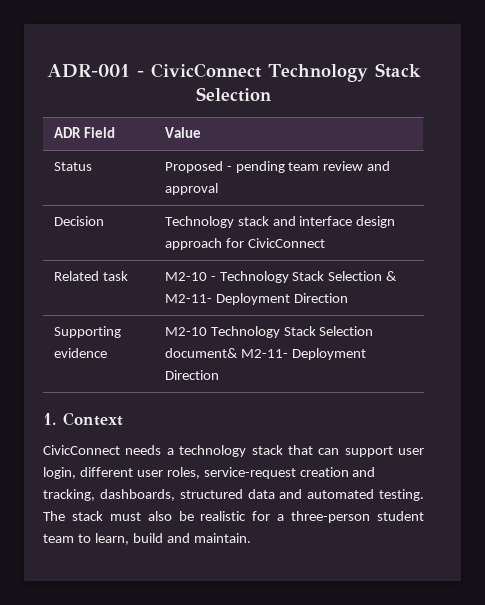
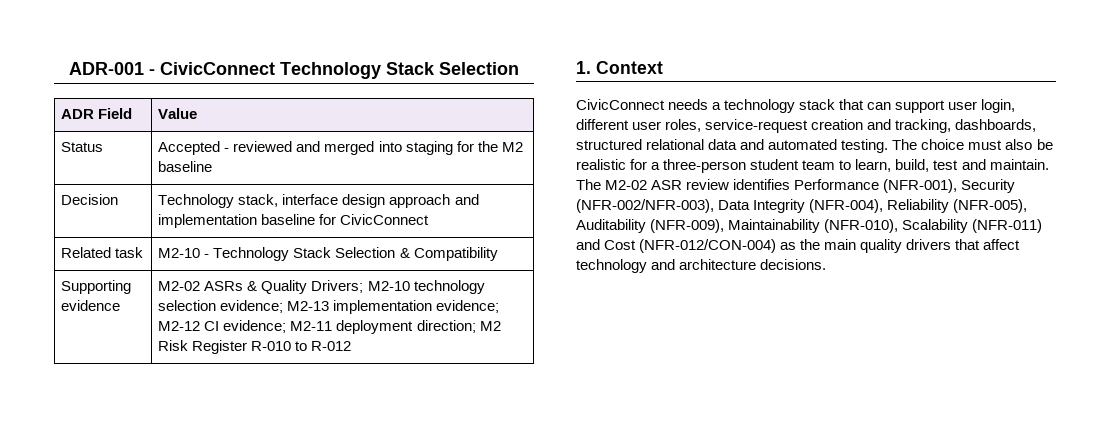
- Status | Proposed - pending team review and approval
+ Status | Accepted - reviewed and merged into staging for the M2 baseline
- Decision | Technology stack and interface design approach for CivicConnect
+ Decision | Technology stack, interface design approach and implementation baseline for CivicConnect
- Related task | M2-10 - Technology Stack Selection & M2-11- Deployment Direction
+ Related task | M2-10 - Technology Stack Selection & Compatibility
- Supporting evidence | M2-10 Technology Stack Selection document& M2-11- Deployment Direction
+ Supporting evidence | M2-02 ASRs & Quality Drivers; M2-10 technology selection evidence; M2-13 implementation evidence; M2-12 CI evidence; M2-11 deployment direction; M2 Risk Register R-010 to R-012
- CivicConnect needs a technology stack that can support user login, different user roles, service-request creation and tracking, dashboards, structured data and automated testing.
+ CivicConnect needs a technology stack that can support user login, different user roles, service-request creation and tracking, dashboards, structured relational data and automated testing.
- The stack must also be realistic for a three-person student team to learn, build and maintain.
+ The choice must also be realistic for a three-person student team to learn, build, test and maintain. The M2-02 ASR review identifies Performance (NFR-001), Security (NFR-002/NFR-003), Data Integrity (NFR-004), Reliability (NFR-005), Auditability (NFR-009), Maintainability (NFR-010), Scalability (NFR-011) and Cost (NFR-012/CON-004) as the main quality drivers that affect technology and architecture decisions.

